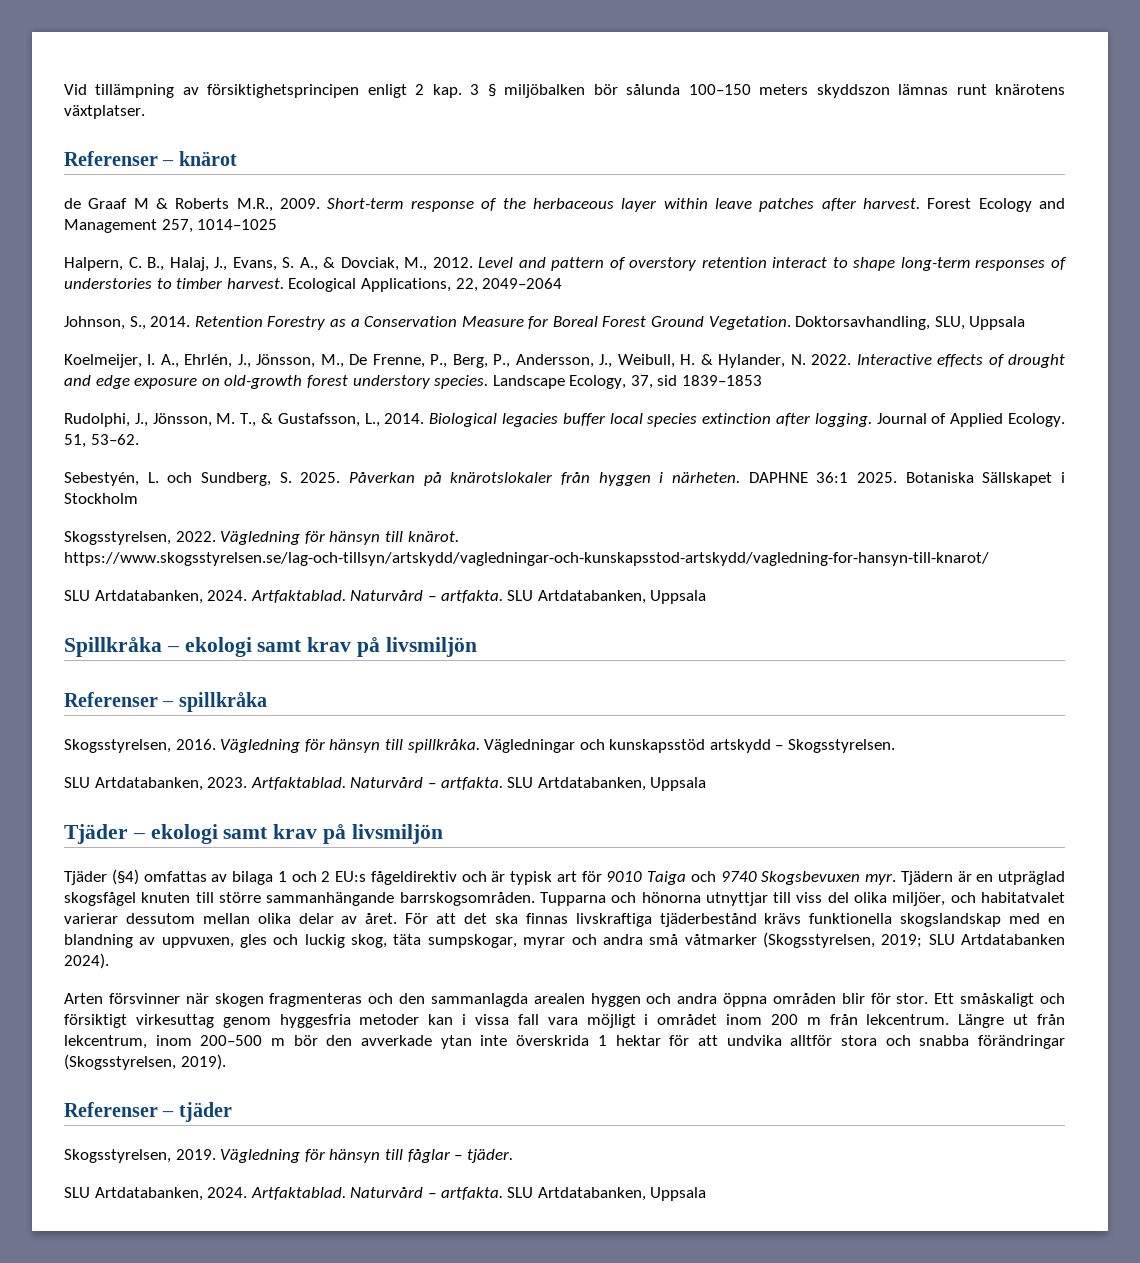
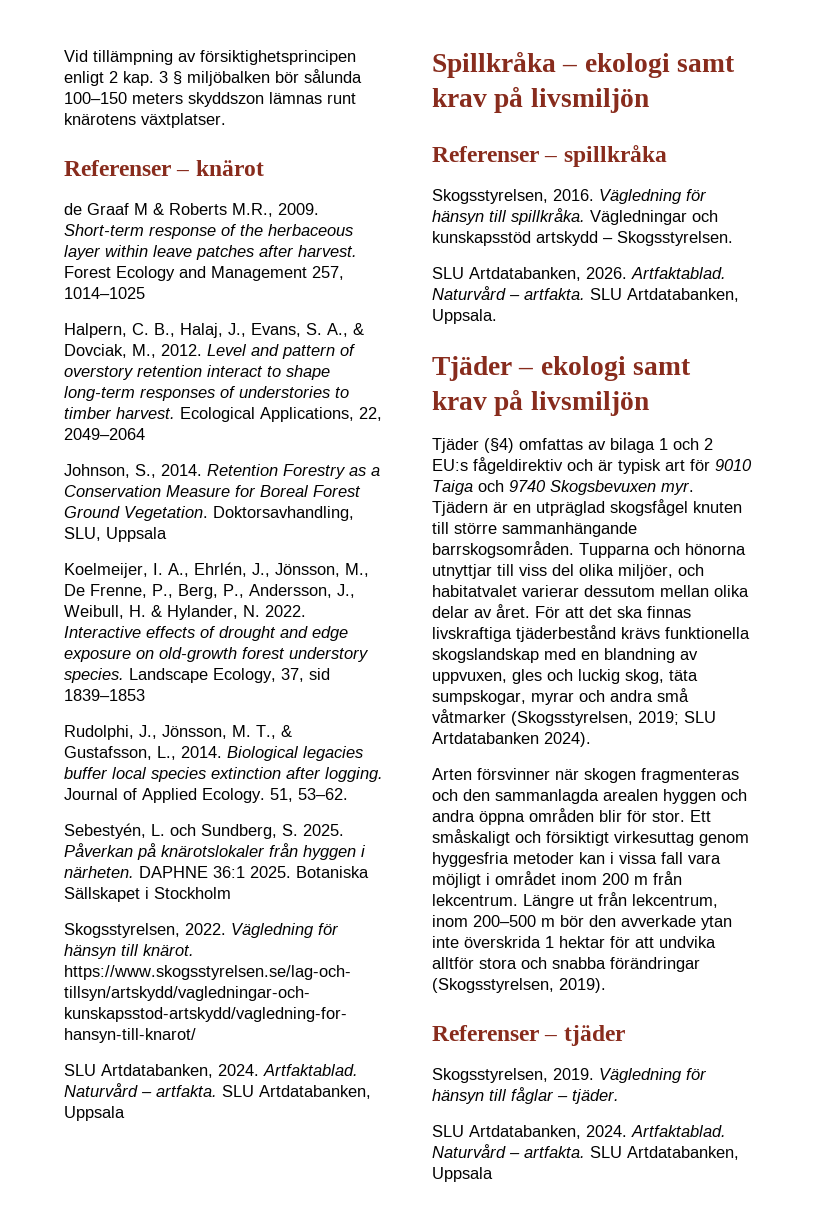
- SLU Artdatabanken, 2023. Artfaktablad. Naturvård – artfakta. SLU Artdatabanken, Uppsala
+ SLU Artdatabanken, 2026. Artfaktablad. Naturvård – artfakta. SLU Artdatabanken, Uppsala.

